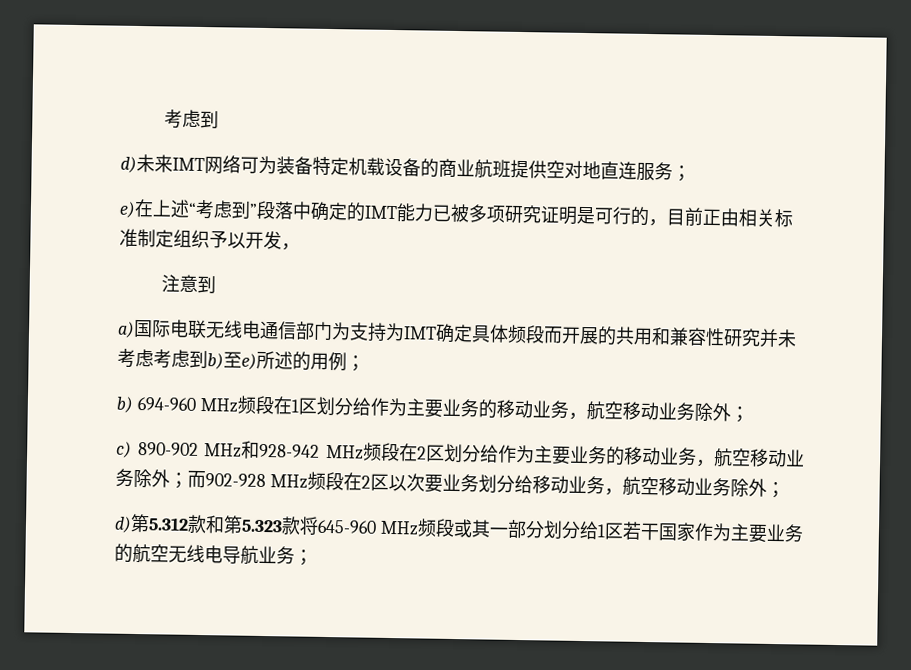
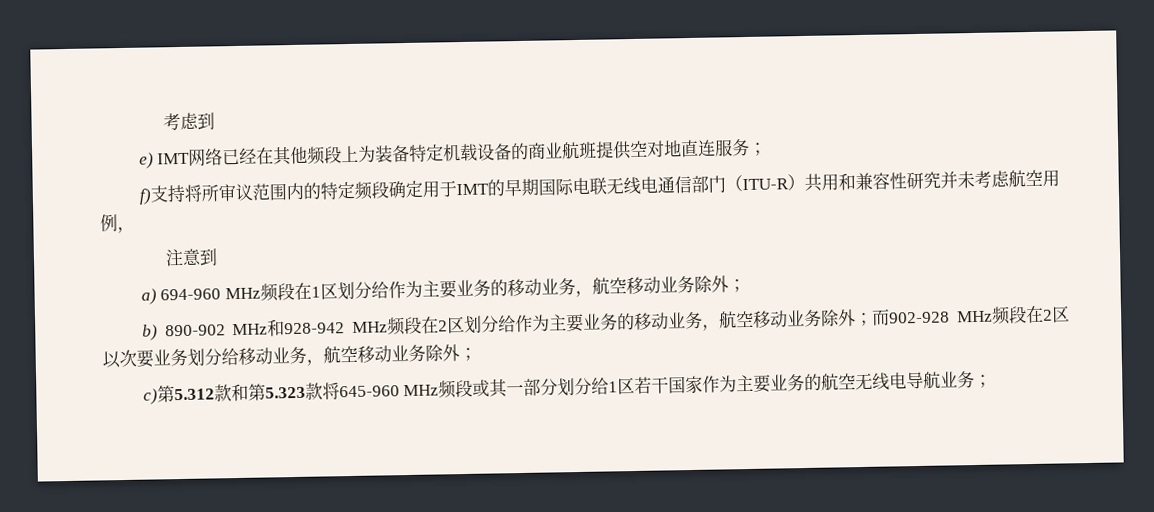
- d)未来IMT网络可为装备特定机载设备的商业航班提供空对地直连服务；
+ e) IMT网络已经在其他频段上为装备特定机载设备的商业航班提供空对地直连服务；
- e)在上述“考虑到”段落中确定的IMT能力已被多项研究证明是可行的，目前正由相关标准制定组织予以开发，
+ f)支持将所审议范围内的特定频段确定用于IMT的早期国际电联无线电通信部门（ITU-R）共用和兼容性研究并未考虑航空用例，
  注意到
- a)国际电联无线电通信部门为支持为IMT确定具体频段而开展的共用和兼容性研究并未考虑考虑到b)至e)所述的用例；
- b) 694-960 MHz频段在1区划分给作为主要业务的移动业务，航空移动业务除外；
+ a) 694-960 MHz频段在1区划分给作为主要业务的移动业务，航空移动业务除外；
- c) 890-902 MHz和928-942 MHz频段在2区划分给作为主要业务的移动业务，航空移动业务除外；而902-928 MHz频段在2区以次要业务划分给移动业务，航空移动业务除外；
+ b) 890-902 MHz和928-942 MHz频段在2区划分给作为主要业务的移动业务，航空移动业务除外；而902-928 MHz频段在2区以次要业务划分给移动业务，航空移动业务除外；
- d)第5.312款和第5.323款将645-960 MHz频段或其一部分划分给1区若干国家作为主要业务的航空无线电导航业务；
+ c)第5.312款和第5.323款将645-960 MHz频段或其一部分划分给1区若干国家作为主要业务的航空无线电导航业务；

